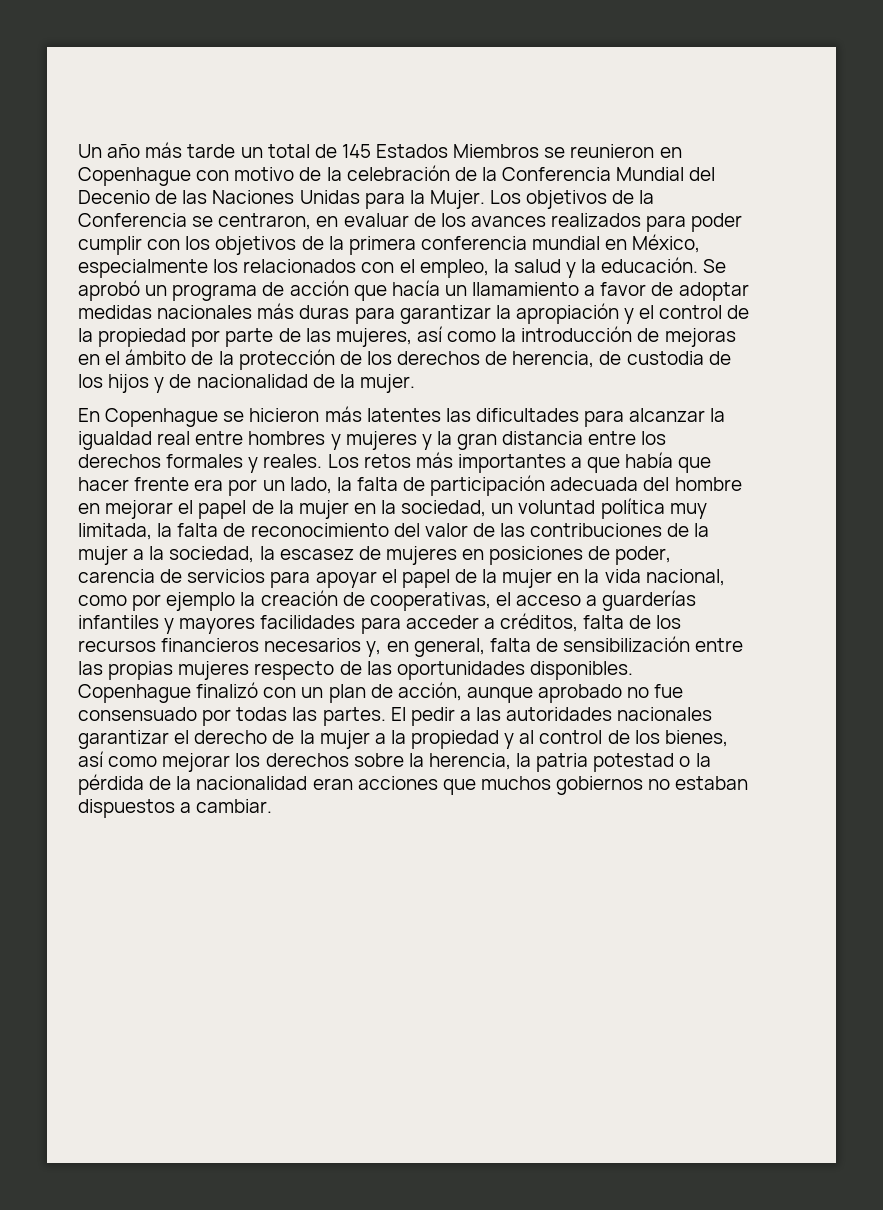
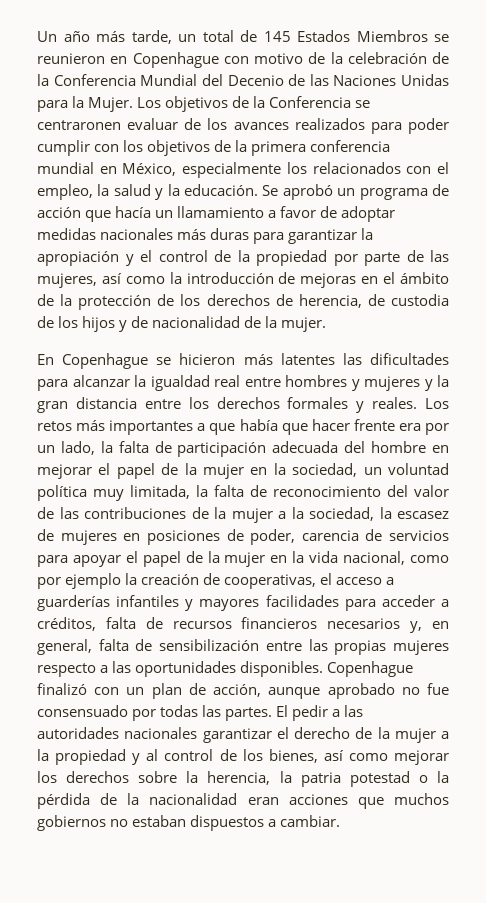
- Un año más tarde un total de 145 Estados Miembros se reunieron en Copenhague con motivo de la celebración de la Conferencia Mundial del Decenio de las Naciones Unidas para la Mujer.
+ Un año más tarde, un total de 145 Estados Miembros se reunieron en Copenhague con motivo de la celebración de la Conferencia Mundial del Decenio de las Naciones Unidas para la Mujer.
- Los objetivos de la Conferencia se centraron, en evaluar de los avances realizados para poder cumplir con los objetivos de la primera conferencia mundial en México, especialmente los relacionados con el empleo, la salud y la educación.
+ Los objetivos de la Conferencia se centraronen evaluar de los avances realizados para poder cumplir con los objetivos de la primera conferencia mundial en México, especialmente los relacionados con el empleo, la salud y la educación.
- Los retos más importantes a que había que hacer frente era por un lado, la falta de participación adecuada del hombre en mejorar el papel de la mujer en la sociedad, un voluntad política muy limitada, la falta de reconocimiento del valor de las contribuciones de la mujer a la sociedad, la escasez de mujeres en posiciones de poder, carencia de servicios para apoyar el papel de la mujer en la vida nacional, como por ejemplo la creación de cooperativas, el acceso a guarderías infantiles y mayores facilidades para acceder a créditos, falta de los recursos financieros necesarios y, en general, falta de sensibilización entre las propias mujeres respecto de las oportunidades disponibles.
+ Los retos más importantes a que había que hacer frente era por un lado, la falta de participación adecuada del hombre en mejorar el papel de la mujer en la sociedad, un voluntad política muy limitada, la falta de reconocimiento del valor de las contribuciones de la mujer a la sociedad, la escasez de mujeres en posiciones de poder, carencia de servicios para apoyar el papel de la mujer en la vida nacional, como por ejemplo la creación de cooperativas, el acceso a guarderías infantiles y mayores facilidades para acceder a créditos, falta de recursos financieros necesarios y, en general, falta de sensibilización entre las propias mujeres respecto a las oportunidades disponibles.

